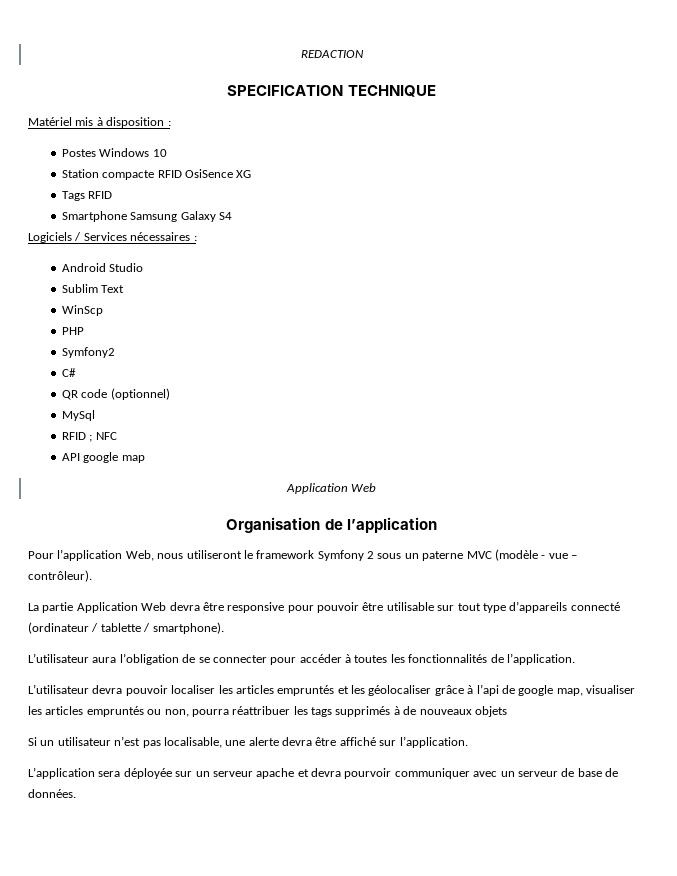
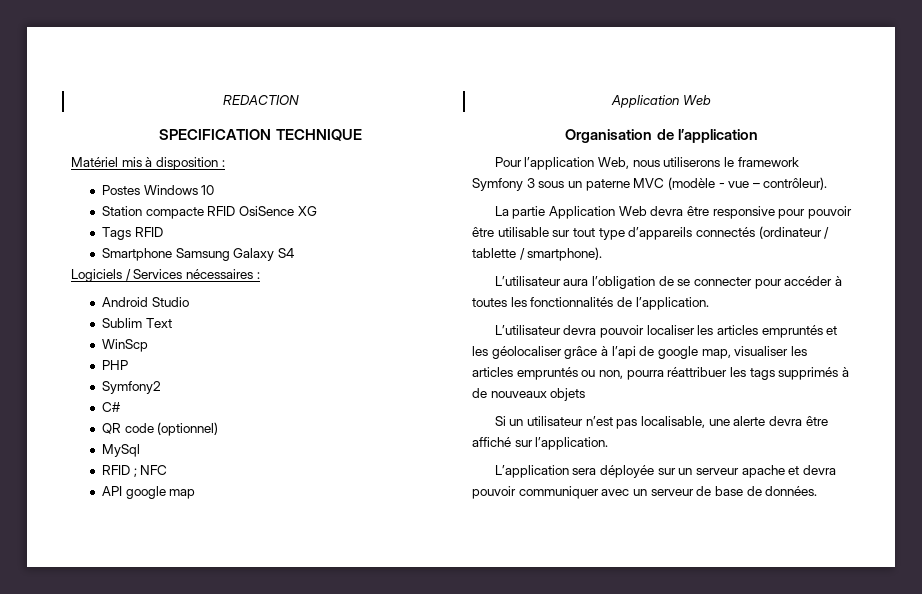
- Pour l’application Web, nous utiliseront le framework Symfony 2 sous un paterne MVC (modèle - vue – contrôleur).
+ Pour l’application Web, nous utiliserons le framework Symfony 3 sous un paterne MVC (modèle - vue – contrôleur).
- La partie Application Web devra être responsive pour pouvoir être utilisable sur tout type d’appareils connecté (ordinateur / tablette / smartphone).
+ La partie Application Web devra être responsive pour pouvoir être utilisable sur tout type d’appareils connectés (ordinateur / tablette / smartphone).
- L’application sera déployée sur un serveur apache et devra pourvoir communiquer avec un serveur de base de données.
+ L’application sera déployée sur un serveur apache et devra pouvoir communiquer avec un serveur de base de données.

